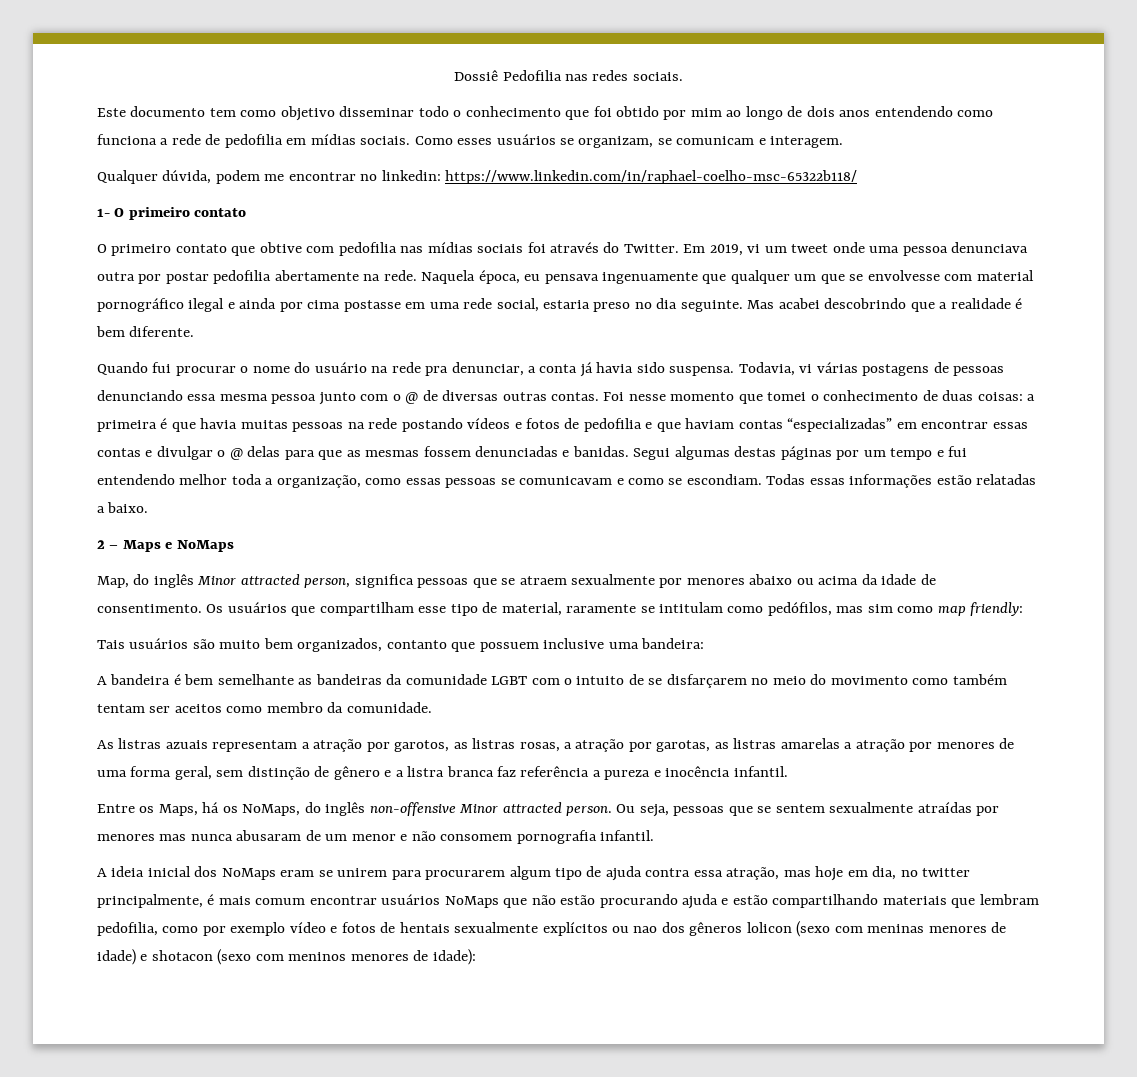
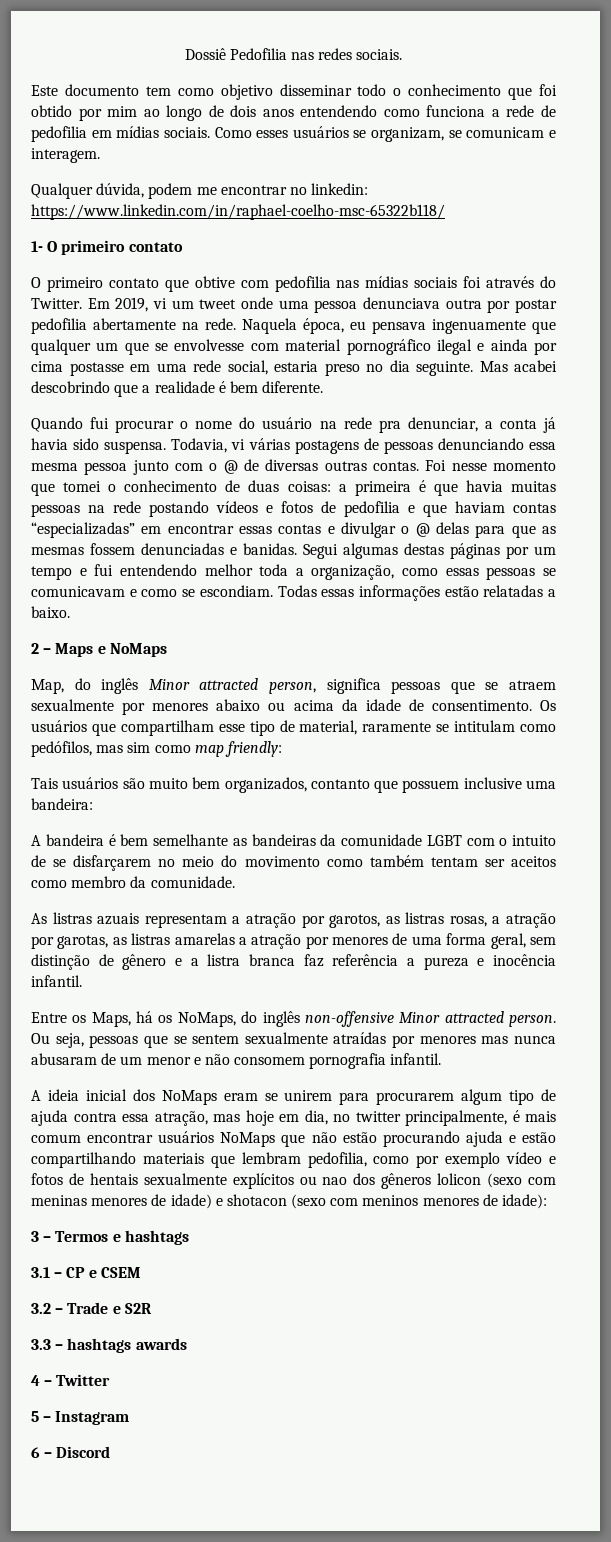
+ 3 – Termos e hashtags
+ 3.1 – CP e CSEM
+ 3.2 – Trade e S2R
+ 3.3 – hashtags awards
+ 4 – Twitter
+ 5 – Instagram
+ 6 – Discord

